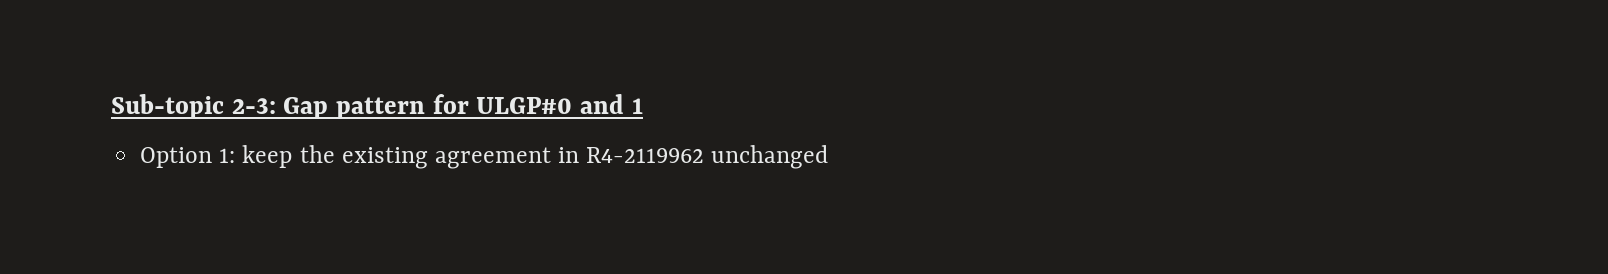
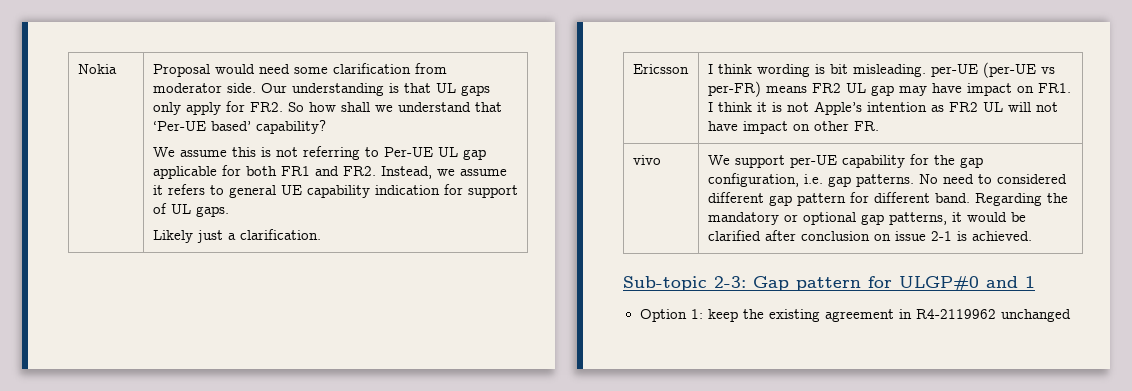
+ Nokia | Proposal would need some clarification from moderator side. Our understanding is that UL gaps only apply for FR2. So how shall we understand that ‘Per-UE based’ capability?
+ We assume this is not referring to Per-UE UL gap applicable for both FR1 and FR2. Instead, we assume it refers to general UE capability indication for support of UL gaps.
+ Likely just a clarification.
+ Ericsson | I think wording is bit misleading. per-UE (per-UE vs per-FR) means FR2 UL gap may have impact on FR1. I think it is not Apple’s intention as FR2 UL will not have impact on other FR.
+ vivo | We support per-UE capability for the gap configuration, i.e. gap patterns. No need to considered different gap pattern for different band. Regarding the mandatory or optional gap patterns, it would be clarified after conclusion on issue 2-1 is achieved.

